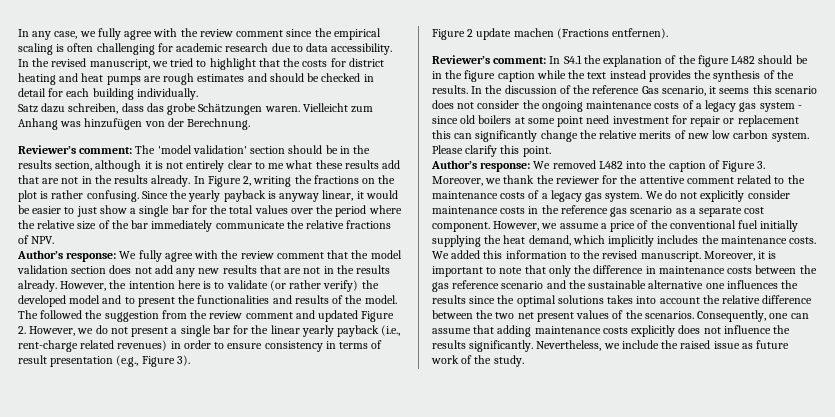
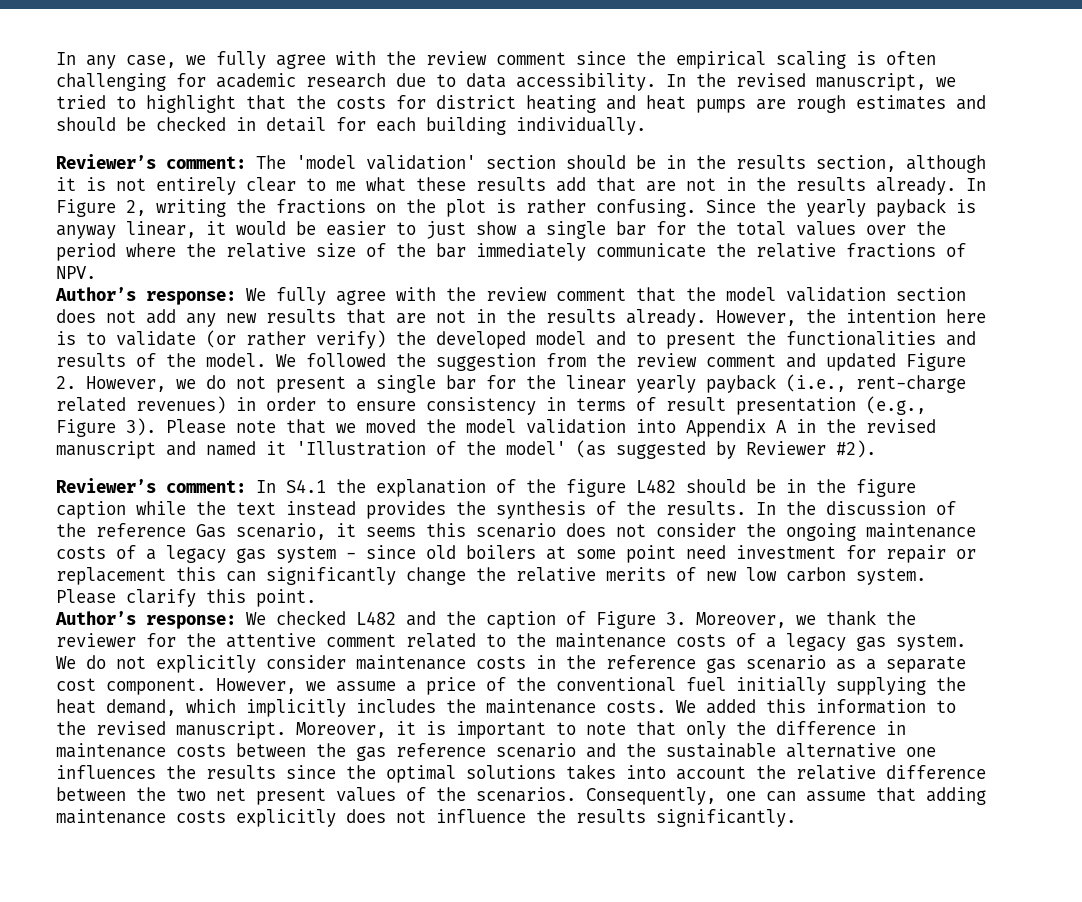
- Satz dazu schreiben, dass das grobe Schätzungen waren. Vielleicht zum Anhang was hinzufügen von der Berechnung.
- The followed the suggestion from the review comment and updated Figure 2. However, we do not present a single bar for the linear yearly payback (i.e., rent-charge related revenues) in order to ensure consistency in terms of result presentation (e.g., Figure 3).
- Figure 2 update machen (Fractions entfernen).
+ We followed the suggestion from the review comment and updated Figure 2. However, we do not present a single bar for the linear yearly payback (i.e., rent-charge related revenues) in order to ensure consistency in terms of result presentation (e.g., Figure 3). Please note that we moved the model validation into Appendix A in the revised manuscript and named it 'Illustration of the model' (as suggested by Reviewer #2).
- Author’s response: We removed L482 into the caption of Figure 3. Moreover, we thank the reviewer for the attentive comment related to the maintenance costs of a legacy gas system.
+ Author’s response: We checked L482 and the caption of Figure 3. Moreover, we thank the reviewer for the attentive comment related to the maintenance costs of a legacy gas system.
- Nevertheless, we include the raised issue as future work of the study.

